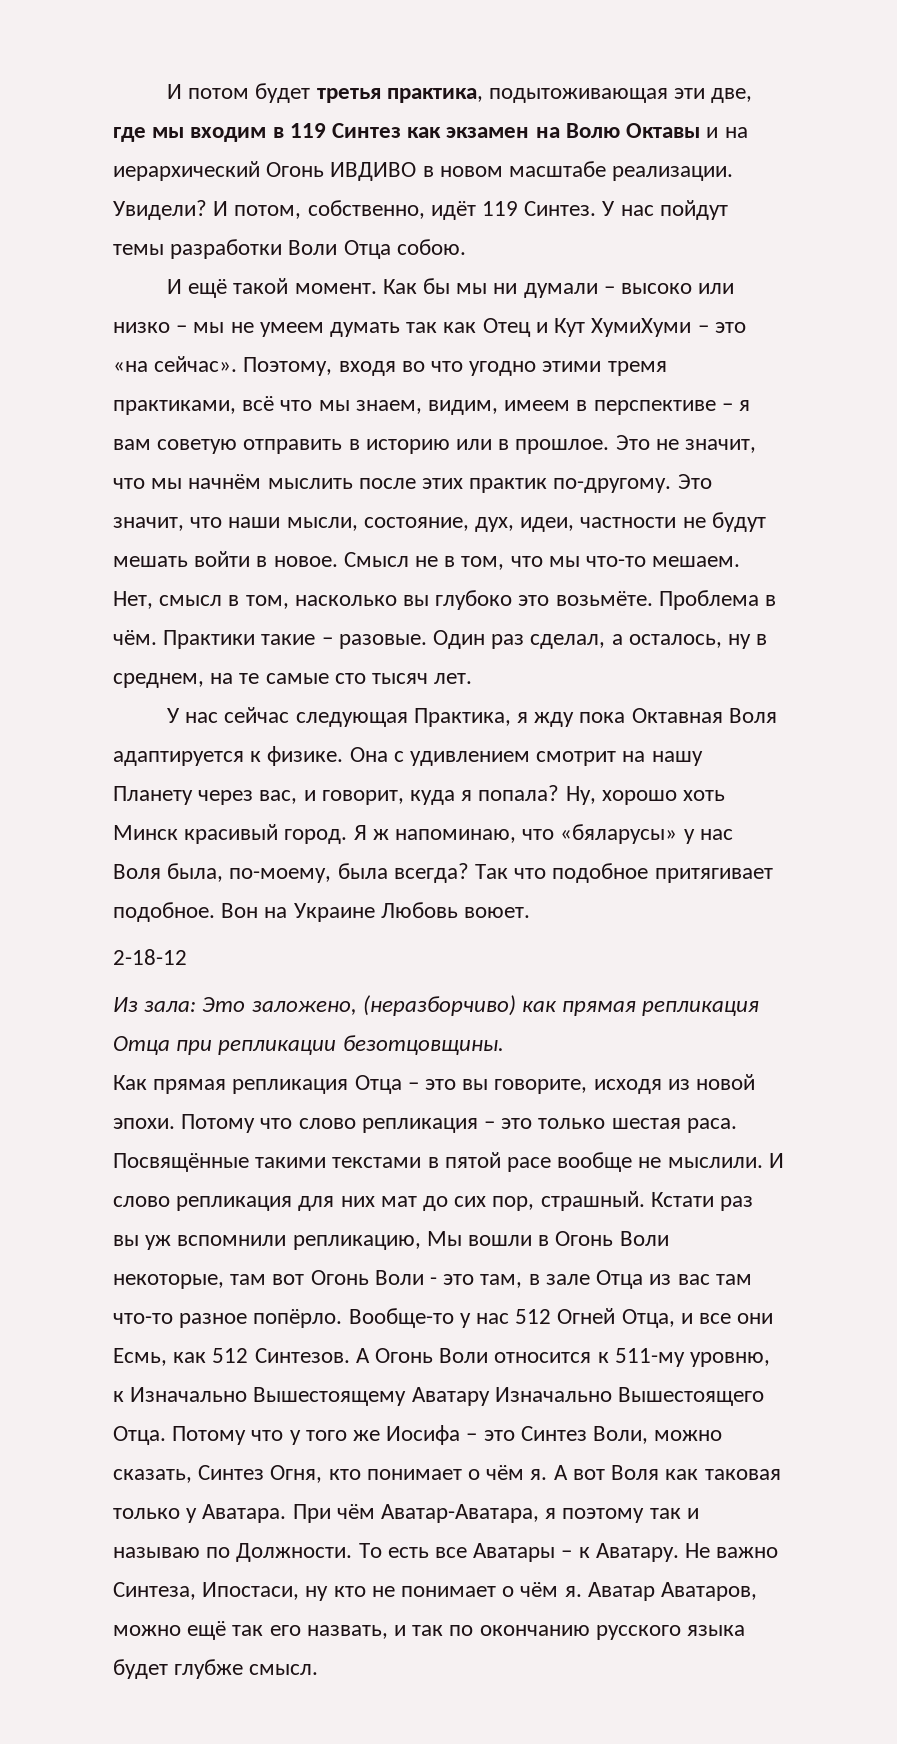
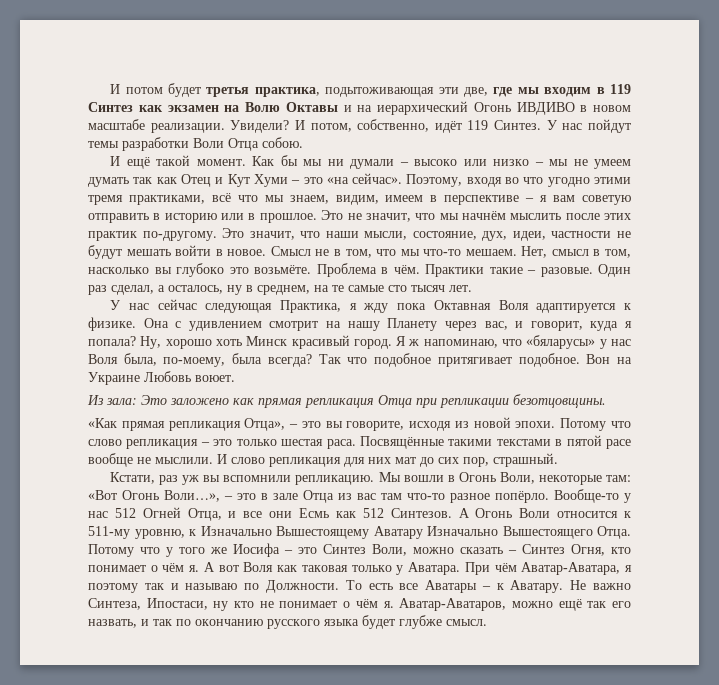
- Как бы мы ни думали – высоко или низко – мы не умеем думать так как Отец и Кут ХумиХуми – это «на сейчас».
+ Как бы мы ни думали – высоко или низко – мы не умеем думать так как Отец и Кут Хуми – это «на сейчас».
- 2-18-12
- Из зала: Это заложено, (неразборчиво) как прямая репликация Отца при репликации безотцовщины.
+ Из зала: Это заложено как прямая репликация Отца при репликации безотцовщины.
- Как прямая репликация Отца – это вы говорите, исходя из новой эпохи.
+ «Как прямая репликация Отца», – это вы говорите, исходя из новой эпохи.
- И слово репликация для них мат до сих пор, страшный. Кстати раз вы уж вспомнили репликацию, Мы вошли в Огонь Воли некоторые, там вот Огонь Воли - это там, в зале Отца из вас там что-то разное попёрло.
+ И слово репликация для них мат до сих пор, страшный.
+ Кстати, раз уж вы вспомнили репликацию. Мы вошли в Огонь Воли, некоторые там: «Вот Огонь Воли…», – это в зале Отца из вас там что-то разное попёрло.
- Вообще-то у нас 512 Огней Отца, и все они Есмь, как 512 Синтезов.
+ Вообще-то у нас 512 Огней Отца, и все они Есмь как 512 Синтезов.
- Потому что у того же Иосифа – это Синтез Воли, можно сказать, Синтез Огня, кто понимает о чём я.
+ Потому что у того же Иосифа – это Синтез Воли, можно сказать – Синтез Огня, кто понимает о чём я.
- Аватар Аватаров, можно ещё так его назвать, и так по окончанию русского языка будет глубже смысл.
+ Аватар-Аватаров, можно ещё так его назвать, и так по окончанию русского языка будет глубже смысл.

